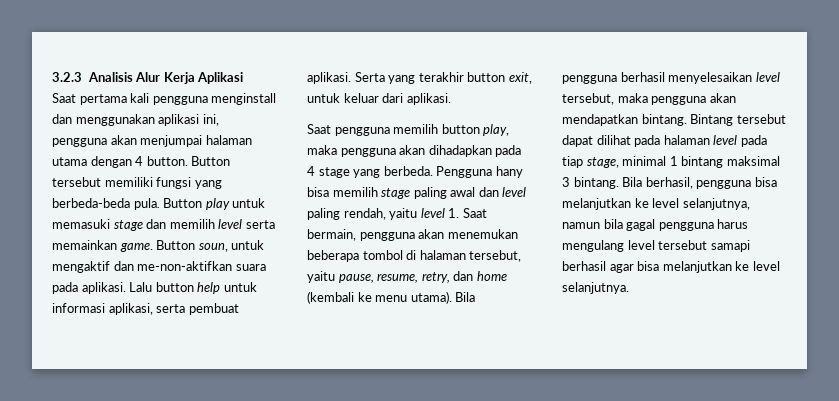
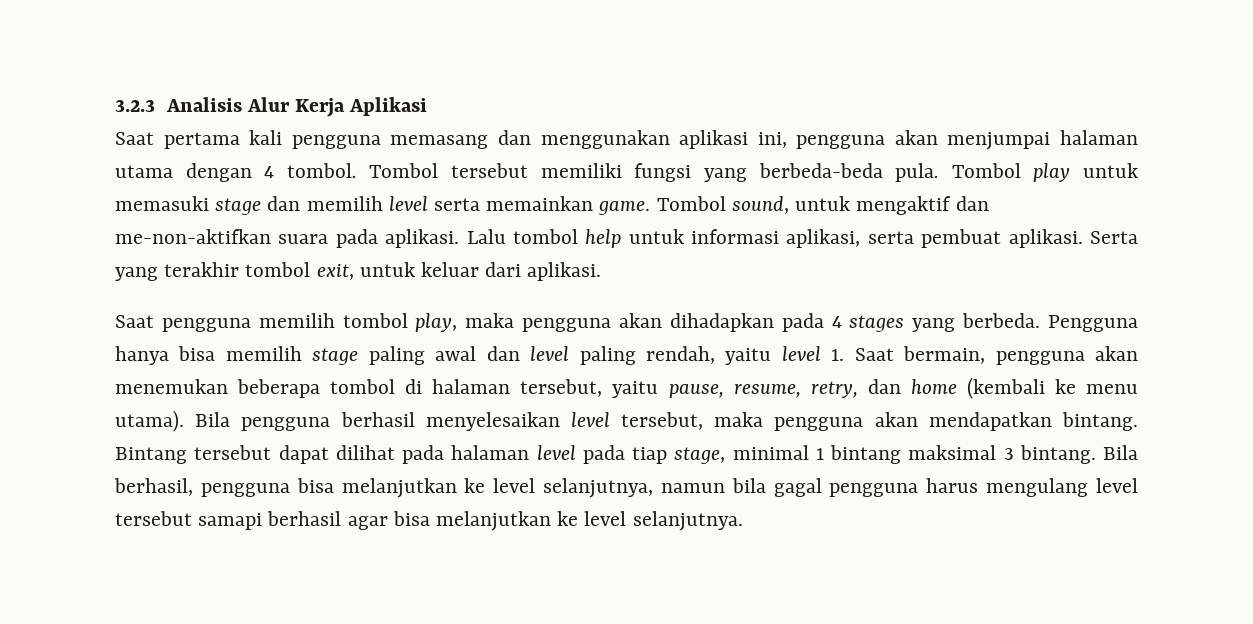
- Saat pertama kali pengguna menginstall dan menggunakan aplikasi ini, pengguna akan menjumpai halaman utama dengan 4 button. Button tersebut memiliki fungsi yang berbeda-beda pula.
+ Saat pertama kali pengguna memasang dan menggunakan aplikasi ini, pengguna akan menjumpai halaman utama dengan 4 tombol. Tombol tersebut memiliki fungsi yang berbeda-beda pula.
- Button play untuk memasuki stage dan memilih level serta memainkan game.
+ Tombol play untuk memasuki stage dan memilih level serta memainkan game.
- Button soun, untuk mengaktif dan me-non-aktifkan suara pada aplikasi.
+ Tombol sound, untuk mengaktif dan me-non-aktifkan suara pada aplikasi.
- Lalu button help untuk informasi aplikasi, serta pembuat aplikasi.
+ Lalu tombol help untuk informasi aplikasi, serta pembuat aplikasi.
- Serta yang terakhir button exit, untuk keluar dari aplikasi.
+ Serta yang terakhir tombol exit, untuk keluar dari aplikasi.
- Saat pengguna memilih button play, maka pengguna akan dihadapkan pada 4 stage yang berbeda.
+ Saat pengguna memilih tombol play, maka pengguna akan dihadapkan pada 4 stages yang berbeda.
- Pengguna hany bisa memilih stage paling awal dan level paling rendah, yaitu level 1. Saat bermain, pengguna akan menemukan beberapa tombol di halaman tersebut, yaitu pause, resume, retry, dan home (kembali ke menu utama).
+ Pengguna hanya bisa memilih stage paling awal dan level paling rendah, yaitu level 1. Saat bermain, pengguna akan menemukan beberapa tombol di halaman tersebut, yaitu pause, resume, retry, dan home (kembali ke menu utama).

